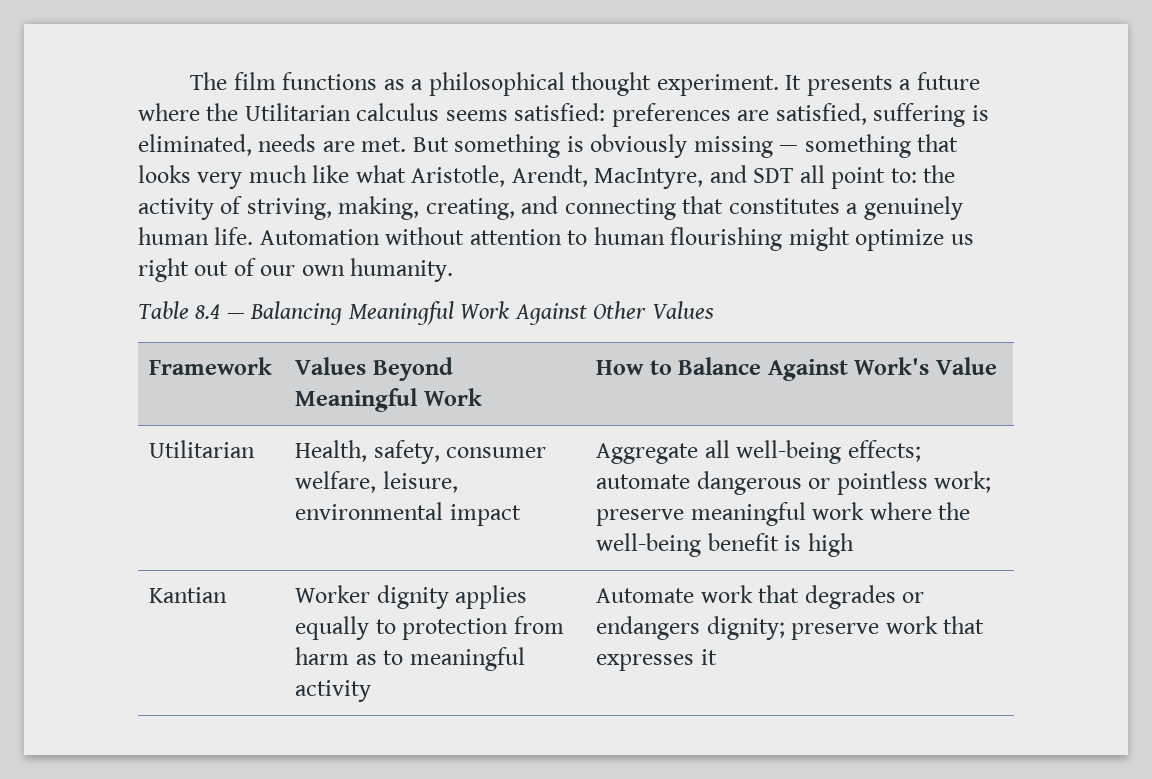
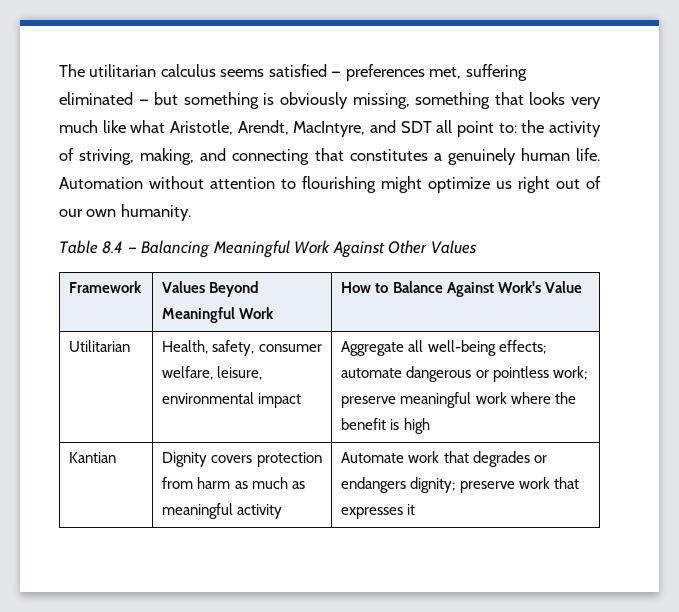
- The film functions as a philosophical thought experiment. It presents a future where the Utilitarian calculus seems satisfied: preferences are satisfied, suffering is eliminated, needs are met. But something is obviously missing — something that looks very much like what Aristotle, Arendt, MacIntyre, and SDT all point to: the activity of striving, making, creating, and connecting that constitutes a genuinely human life.
+ The utilitarian calculus seems satisfied — preferences met, suffering eliminated — but something is obviously missing, something that looks very much like what Aristotle, Arendt, MacIntyre, and SDT all point to: the activity of striving, making, and connecting that constitutes a genuinely human life.
- Automation without attention to human flourishing might optimize us right out of our own humanity.
+ Automation without attention to flourishing might optimize us right out of our own humanity.
- Utilitarian | Health, safety, consumer welfare, leisure, environmental impact | Aggregate all well-being effects; automate dangerous or pointless work; preserve meaningful work where the well-being benefit is high
+ Utilitarian | Health, safety, consumer welfare, leisure, environmental impact | Aggregate all well-being effects; automate dangerous or pointless work; preserve meaningful work where the benefit is high
- Kantian | Worker dignity applies equally to protection from harm as to meaningful activity | Automate work that degrades or endangers dignity; preserve work that expresses it
+ Kantian | Dignity covers protection from harm as much as meaningful activity | Automate work that degrades or endangers dignity; preserve work that expresses it

